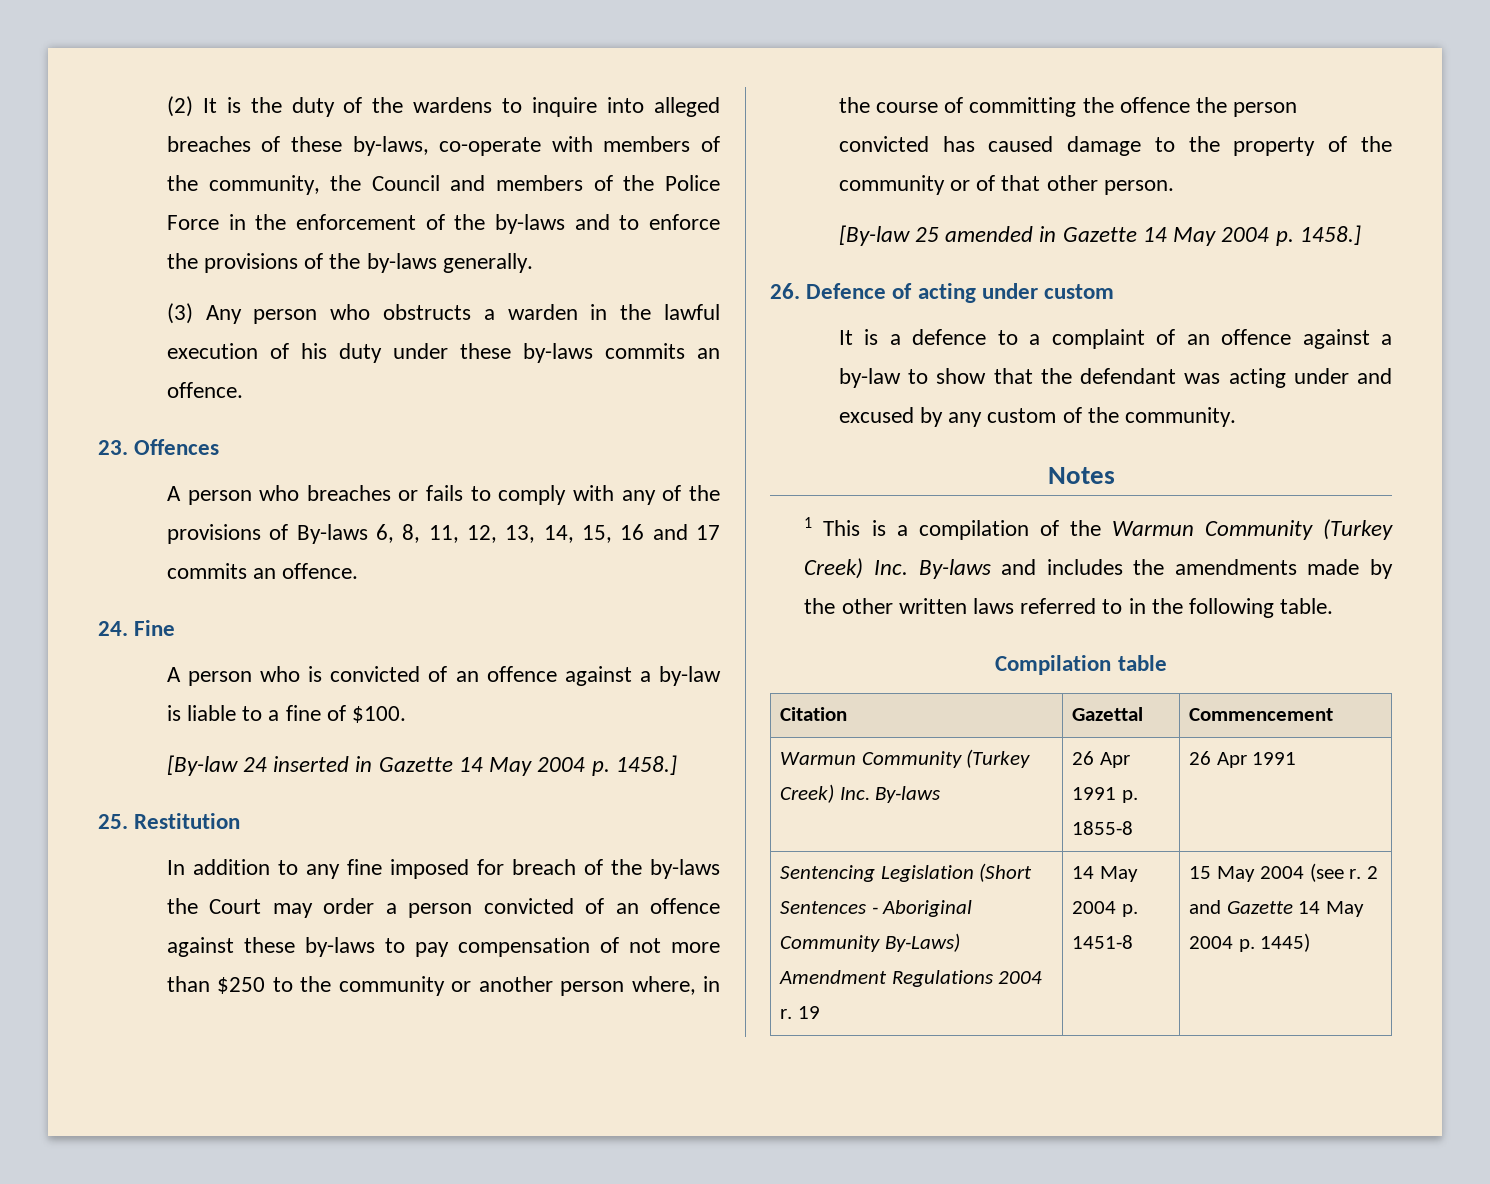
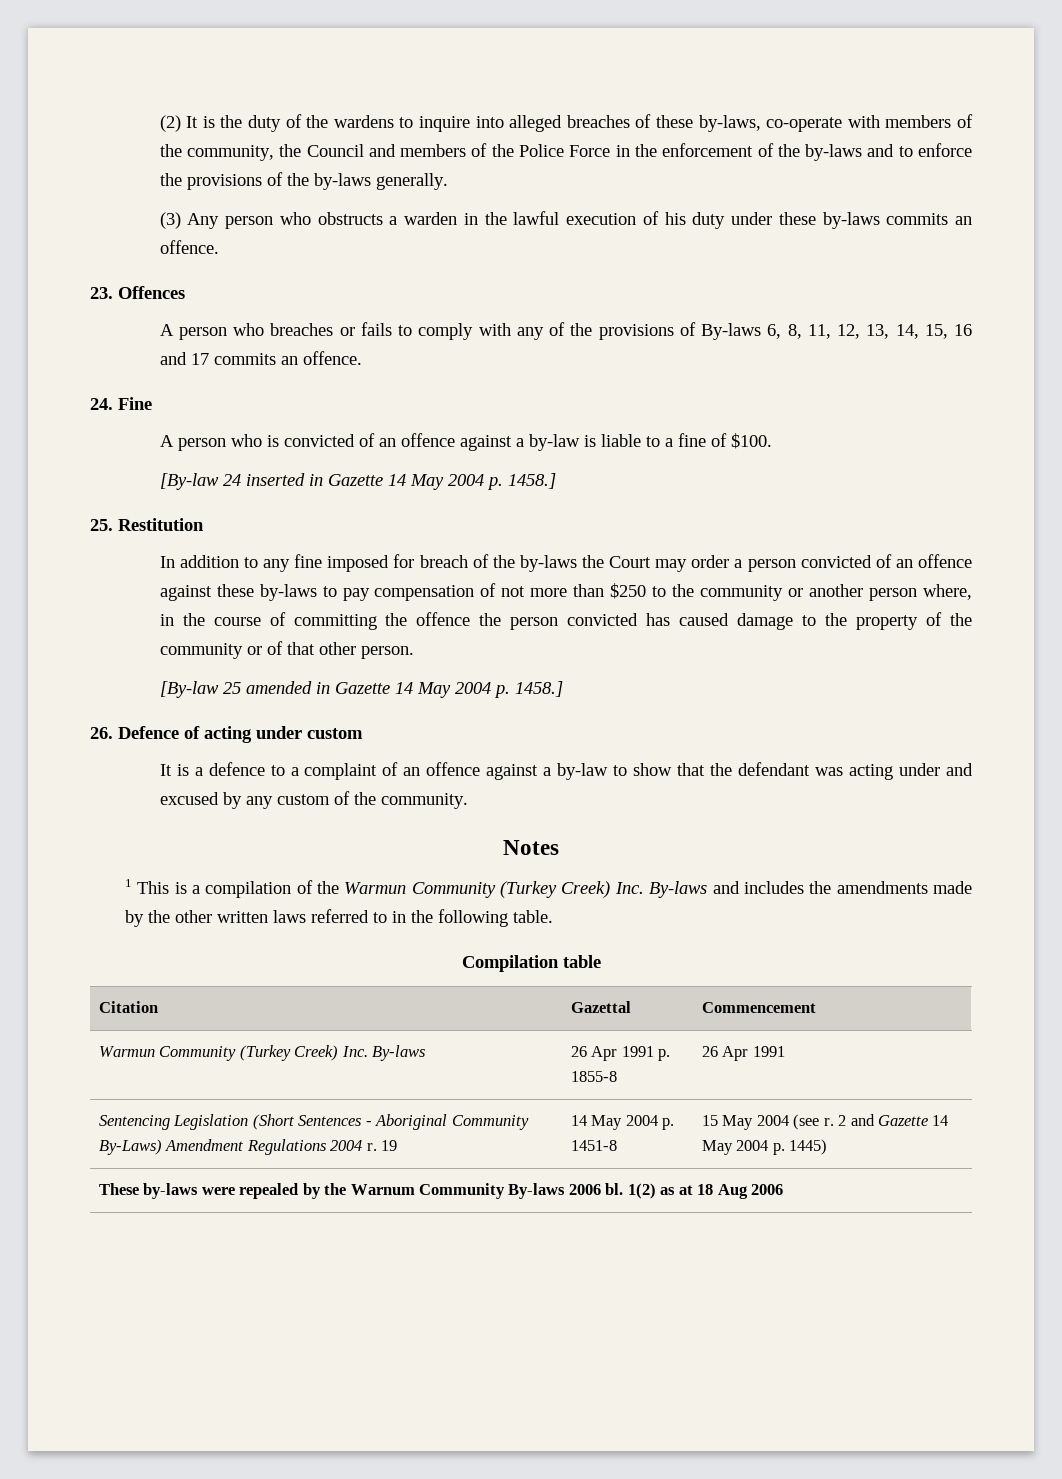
+ These by-laws were repealed by the Warnum Community By-laws 2006 bl. 1(2) as at 18 Aug 2006

